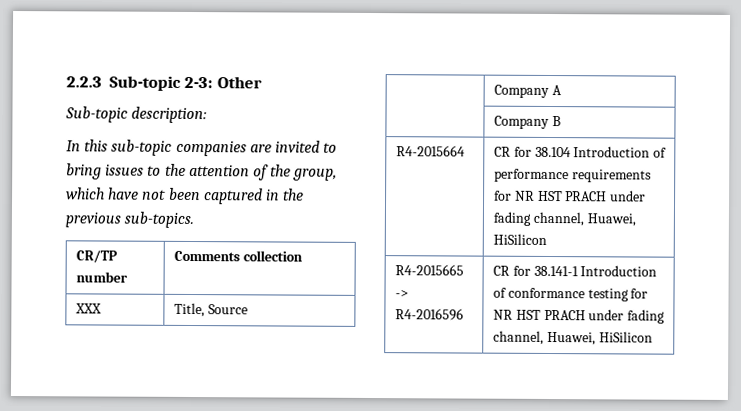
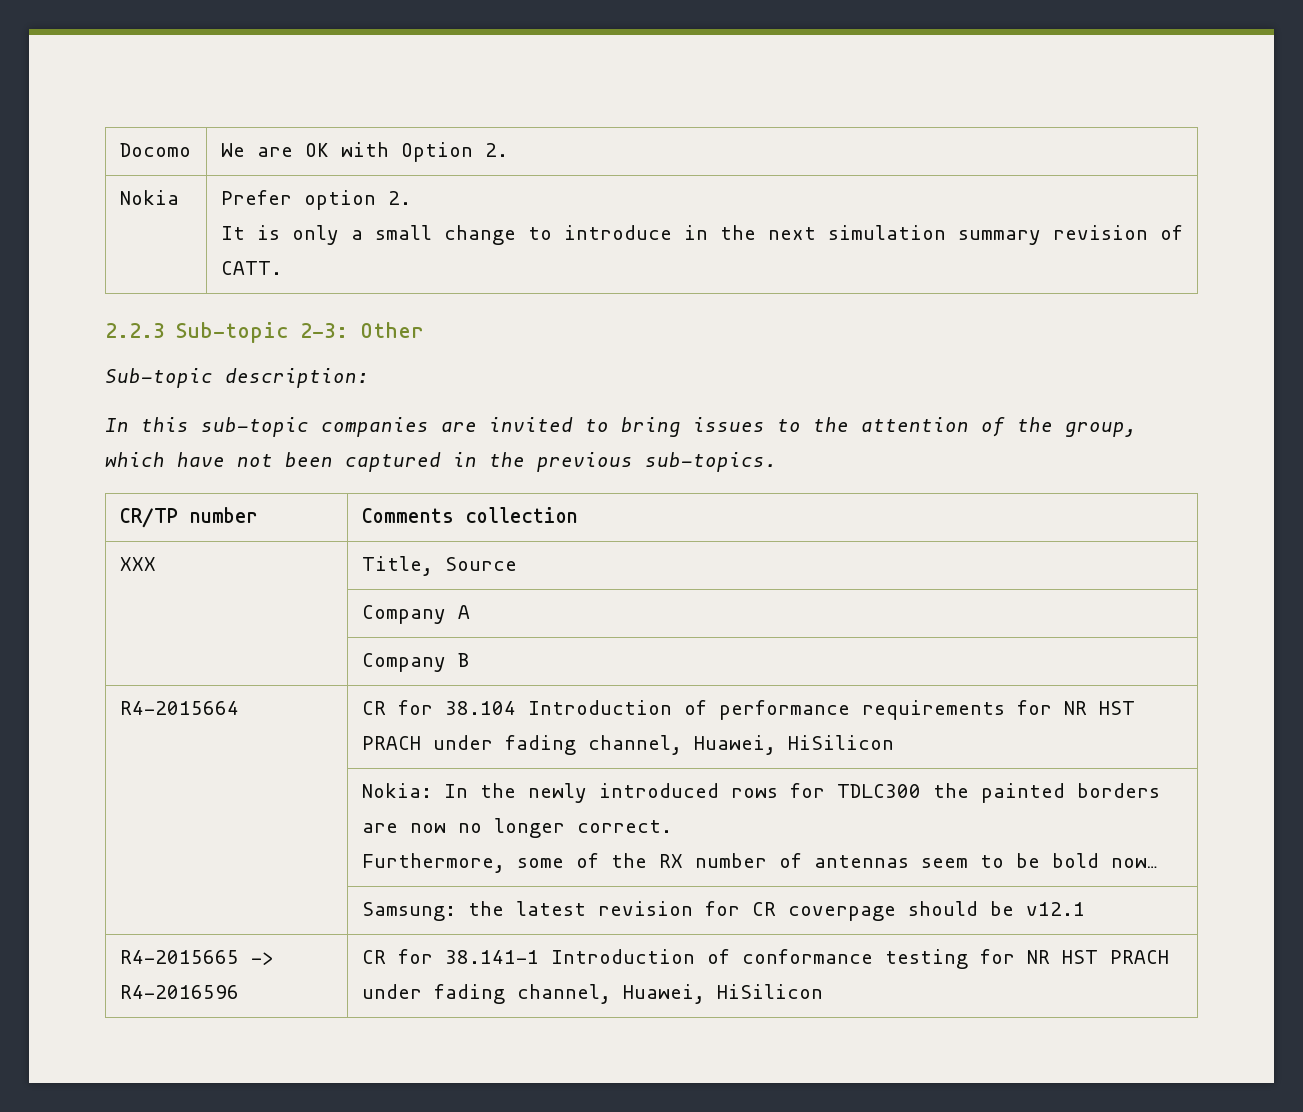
+ Docomo | We are OK with Option 2.
+ Nokia | Prefer option 2.
+ It is only a small change to introduce in the next simulation summary revision of CATT.
+ | Nokia: In the newly introduced rows for TDLC300 the painted borders are now no longer correct.
+ Furthermore, some of the RX number of antennas seem to be bold now…
+ | Samsung: the latest revision for CR coverpage should be v12.1

